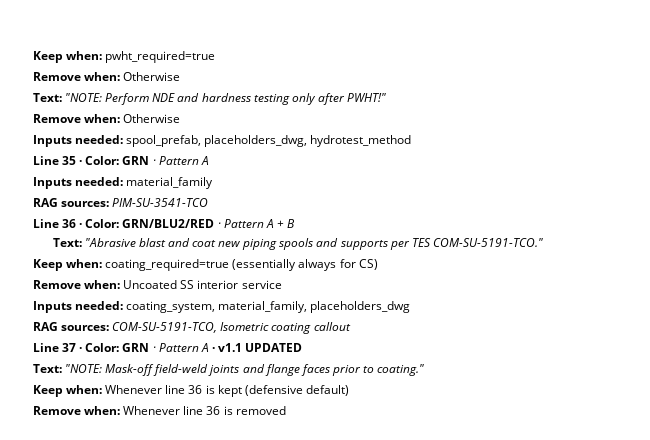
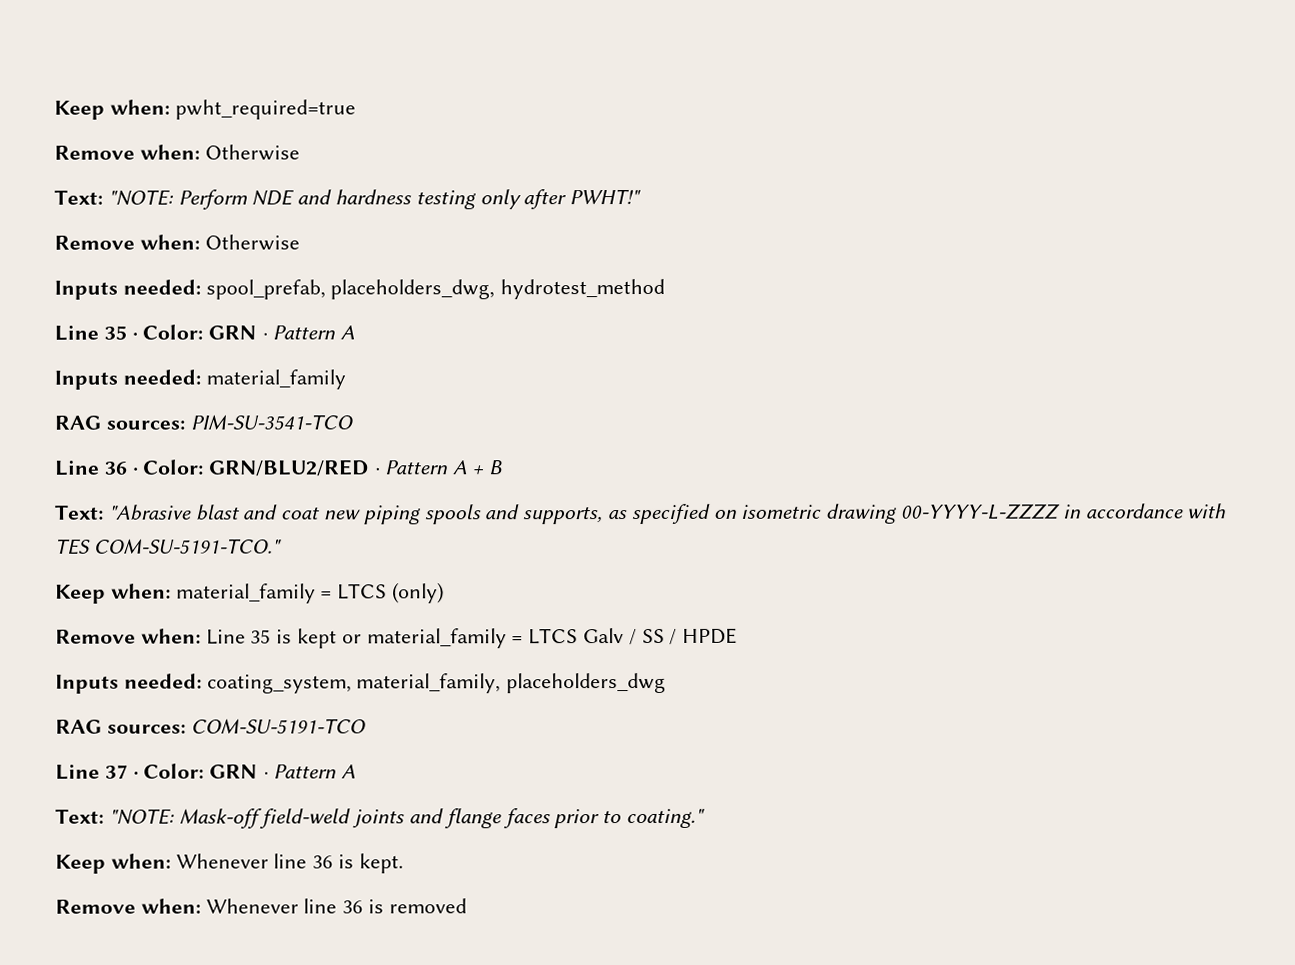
- Text: "Abrasive blast and coat new piping spools and supports per TES COM-SU-5191-TCO."
- Keep when: coating_required=true (essentially always for CS)
- Remove when: Uncoated SS interior service
+ Text: "Abrasive blast and coat new piping spools and supports, as specified on isometric drawing 00-YYYY-L-ZZZZ in accordance with TES COM-SU-5191-TCO."
+ Keep when: material_family = LTCS (only)
+ Remove when: Line 35 is kept or material_family = LTCS Galv / SS / HPDE
- RAG sources: COM-SU-5191-TCO, Isometric coating callout
+ RAG sources: COM-SU-5191-TCO
- Line 37 · Color: GRN · Pattern A · v1.1 UPDATED
+ Line 37 · Color: GRN · Pattern A
- Keep when: Whenever line 36 is kept (defensive default)
+ Keep when: Whenever line 36 is kept.

